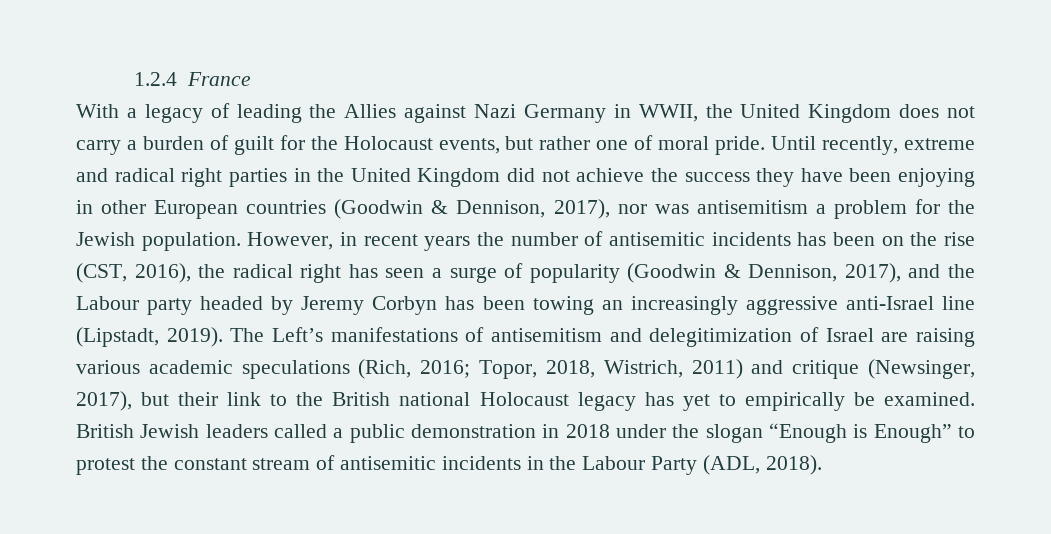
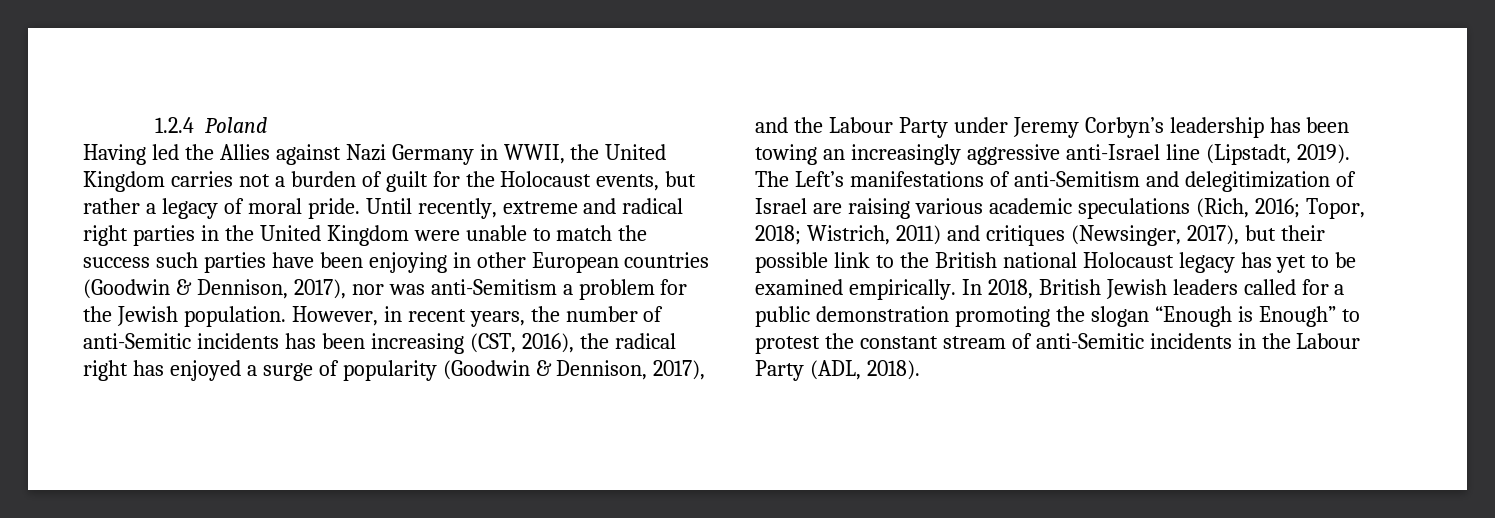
- 1.2.4 France
- With a legacy of leading the Allies against Nazi Germany in WWII, the United Kingdom does not carry a burden of guilt for the Holocaust events, but rather one of moral pride.
+ 1.2.4 Poland
+ Having led the Allies against Nazi Germany in WWII, the United Kingdom carries not a burden of guilt for the Holocaust events, but rather a legacy of moral pride.
- Until recently, extreme and radical right parties in the United Kingdom did not achieve the success they have been enjoying in other European countries (Goodwin & Dennison, 2017), nor was antisemitism a problem for the Jewish population.
+ Until recently, extreme and radical right parties in the United Kingdom were unable to match the success such parties have been enjoying in other European countries (Goodwin & Dennison, 2017), nor was anti-Semitism a problem for the Jewish population.
- However, in recent years the number of antisemitic incidents has been on the rise (CST, 2016), the radical right has seen a surge of popularity (Goodwin & Dennison, 2017), and the Labour party headed by Jeremy Corbyn has been towing an increasingly aggressive anti-Israel line (Lipstadt, 2019).
+ However, in recent years, the number of anti-Semitic incidents has been increasing (CST, 2016), the radical right has enjoyed a surge of popularity (Goodwin & Dennison, 2017), and the Labour Party under Jeremy Corbyn’s leadership has been towing an increasingly aggressive anti-Israel line (Lipstadt, 2019).
- The Left’s manifestations of antisemitism and delegitimization of Israel are raising various academic speculations (Rich, 2016; Topor, 2018, Wistrich, 2011) and critique (Newsinger, 2017), but their link to the British national Holocaust legacy has yet to empirically be examined. British Jewish leaders called a public demonstration in 2018 under the slogan “Enough is Enough” to protest the constant stream of antisemitic incidents in the Labour Party (ADL, 2018).
+ The Left’s manifestations of anti-Semitism and delegitimization of Israel are raising various academic speculations (Rich, 2016; Topor, 2018; Wistrich, 2011) and critiques (Newsinger, 2017), but their possible link to the British national Holocaust legacy has yet to be examined empirically. In 2018, British Jewish leaders called for a public demonstration promoting the slogan “Enough is Enough” to protest the constant stream of anti-Semitic incidents in the Labour Party (ADL, 2018).

